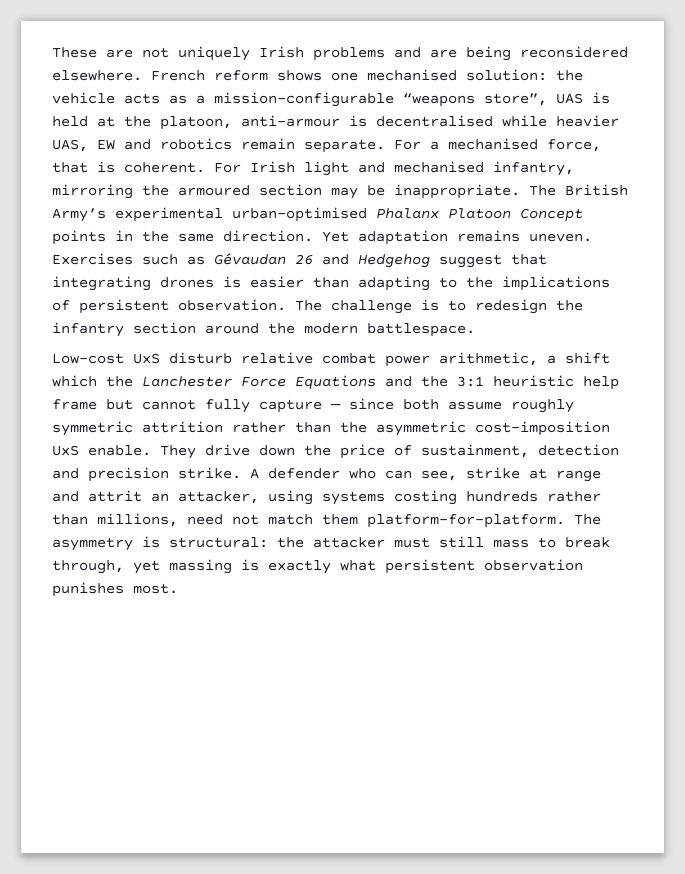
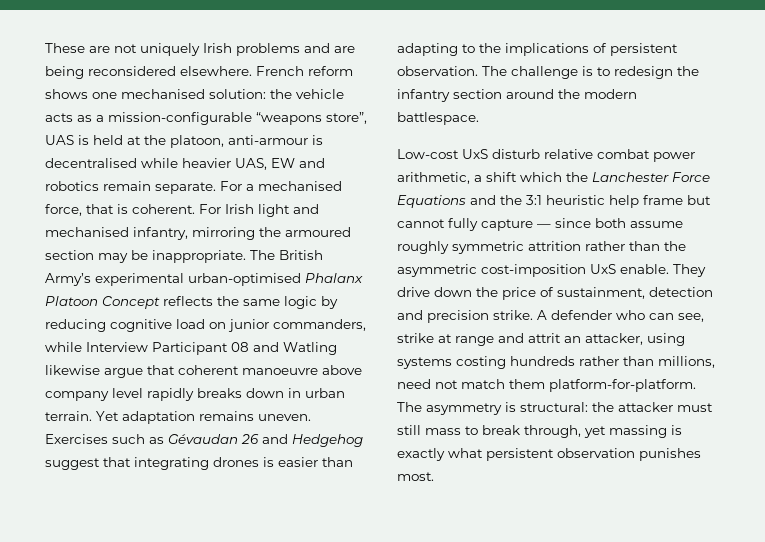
- The British Army’s experimental urban-optimised Phalanx Platoon Concept points in the same direction.
+ The British Army’s experimental urban-optimised Phalanx Platoon Concept reflects the same logic by reducing cognitive load on junior commanders, while Interview Participant 08 and Watling likewise argue that coherent manoeuvre above company level rapidly breaks down in urban terrain.

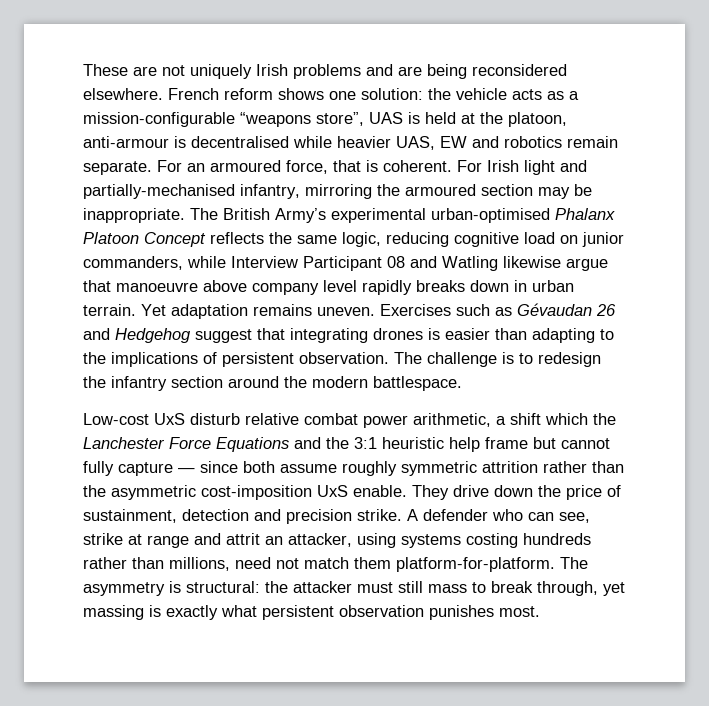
- French reform shows one mechanised solution: the vehicle acts as a mission-configurable “weapons store”, UAS is held at the platoon, anti-armour is decentralised while heavier UAS, EW and robotics remain separate.
+ French reform shows one solution: the vehicle acts as a mission-configurable “weapons store”, UAS is held at the platoon, anti-armour is decentralised while heavier UAS, EW and robotics remain separate.
- For a mechanised force, that is coherent.
+ For an armoured force, that is coherent.
- For Irish light and mechanised infantry, mirroring the armoured section may be inappropriate.
+ For Irish light and partially-mechanised infantry, mirroring the armoured section may be inappropriate.
- The British Army’s experimental urban-optimised Phalanx Platoon Concept reflects the same logic by reducing cognitive load on junior commanders, while Interview Participant 08 and Watling likewise argue that coherent manoeuvre above company level rapidly breaks down in urban terrain.
+ The British Army’s experimental urban-optimised Phalanx Platoon Concept reflects the same logic, reducing cognitive load on junior commanders, while Interview Participant 08 and Watling likewise argue that manoeuvre above company level rapidly breaks down in urban terrain.

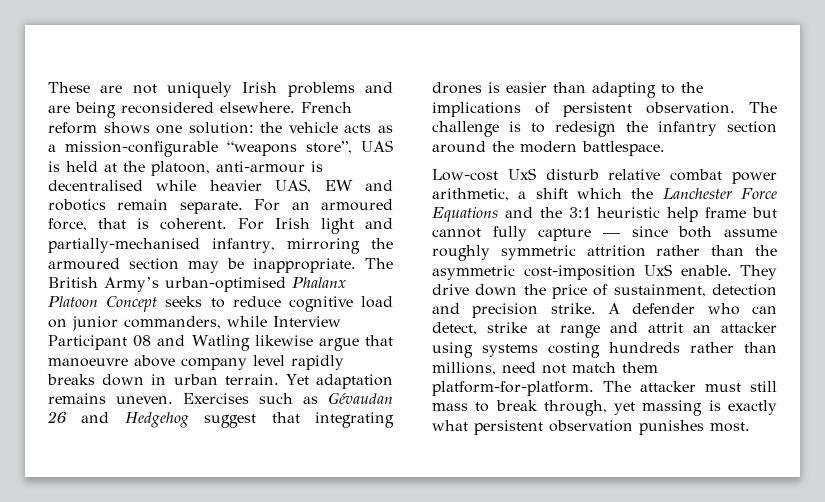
- The British Army’s experimental urban-optimised Phalanx Platoon Concept reflects the same logic, reducing cognitive load on junior commanders, while Interview Participant 08 and Watling likewise argue that manoeuvre above company level rapidly breaks down in urban terrain.
+ The British Army’s urban-optimised Phalanx Platoon Concept seeks to reduce cognitive load on junior commanders, while Interview Participant 08 and Watling likewise argue that manoeuvre above company level rapidly breaks down in urban terrain.
- A defender who can see, strike at range and attrit an attacker, using systems costing hundreds rather than millions, need not match them platform-for-platform.
+ A defender who can detect, strike at range and attrit an attacker using systems costing hundreds rather than millions, need not match them platform-for-platform.
- The asymmetry is structural: the attacker must still mass to break through, yet massing is exactly what persistent observation punishes most.
+ The attacker must still mass to break through, yet massing is exactly what persistent observation punishes most.

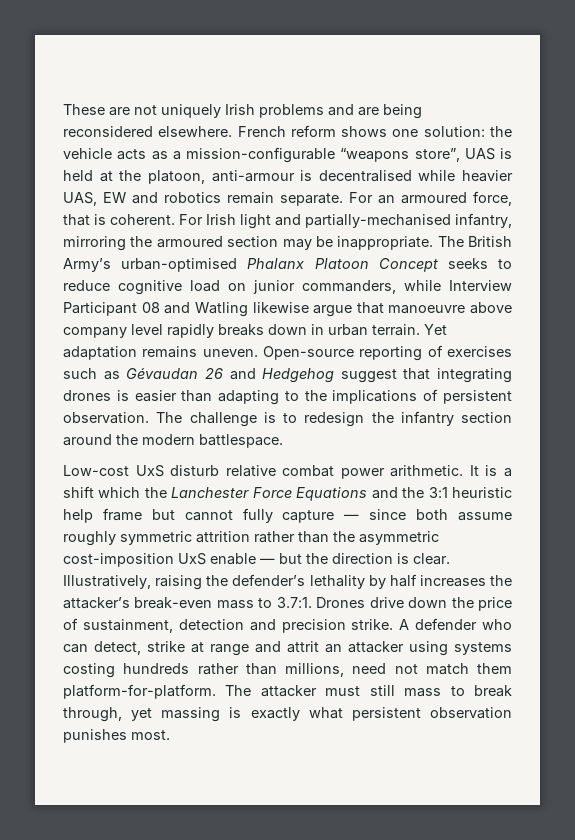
- Exercises such as Gévaudan 26 and Hedgehog suggest that integrating drones is easier than adapting to the implications of persistent observation.
+ Open-source reporting of exercises such as Gévaudan 26 and Hedgehog suggest that integrating drones is easier than adapting to the implications of persistent observation.
- Low-cost UxS disturb relative combat power arithmetic, a shift which the Lanchester Force Equations and the 3:1 heuristic help frame but cannot fully capture — since both assume roughly symmetric attrition rather than the asymmetric cost-imposition UxS enable. They drive down the price of sustainment, detection and precision strike.
+ Low-cost UxS disturb relative combat power arithmetic. It is a shift which the Lanchester Force Equations and the 3:1 heuristic help frame but cannot fully capture — since both assume roughly symmetric attrition rather than the asymmetric cost-imposition UxS enable — but the direction is clear. Illustratively, raising the defender’s lethality by half increases the attacker’s break-even mass to 3.7:1. Drones drive down the price of sustainment, detection and precision strike.

